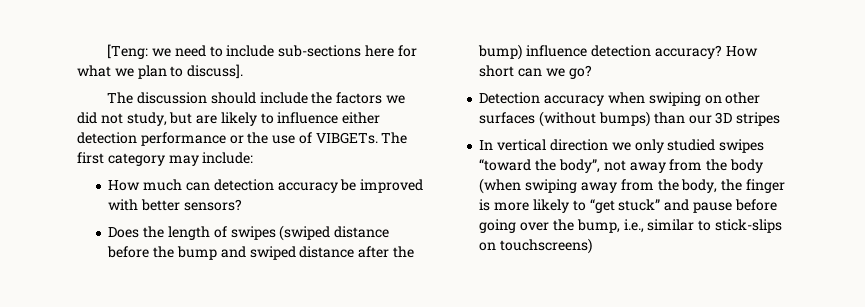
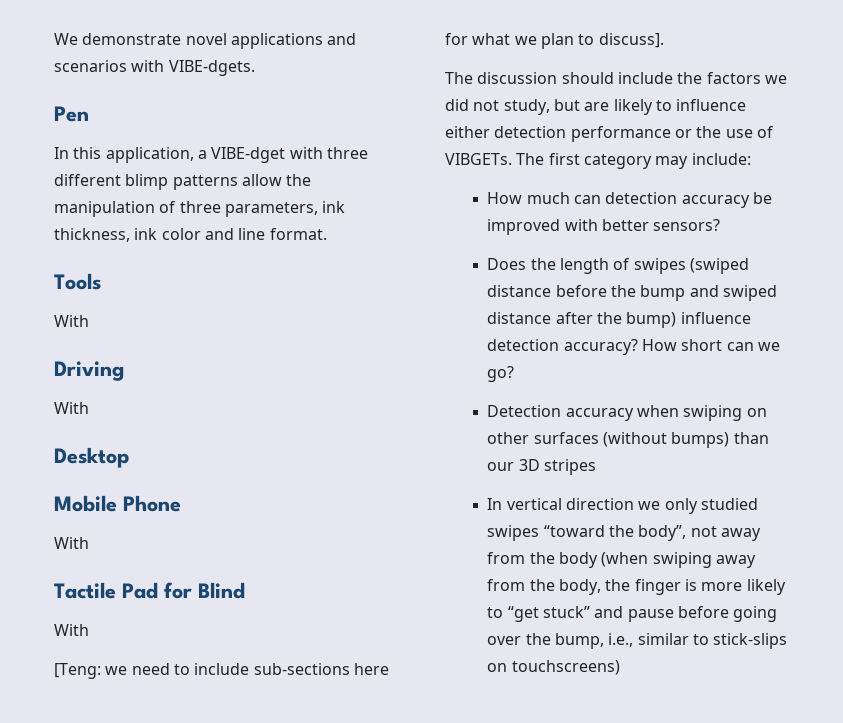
+ We demonstrate novel applications and scenarios with VIBE-dgets.
+ Pen
+ In this application, a VIBE-dget with three different blimp patterns allow the manipulation of three parameters, ink thickness, ink color and line format.
+ Tools
+ With
+ Driving
+ With
+ Desktop
+ Mobile Phone
+ With
+ Tactile Pad for Blind
+ With

